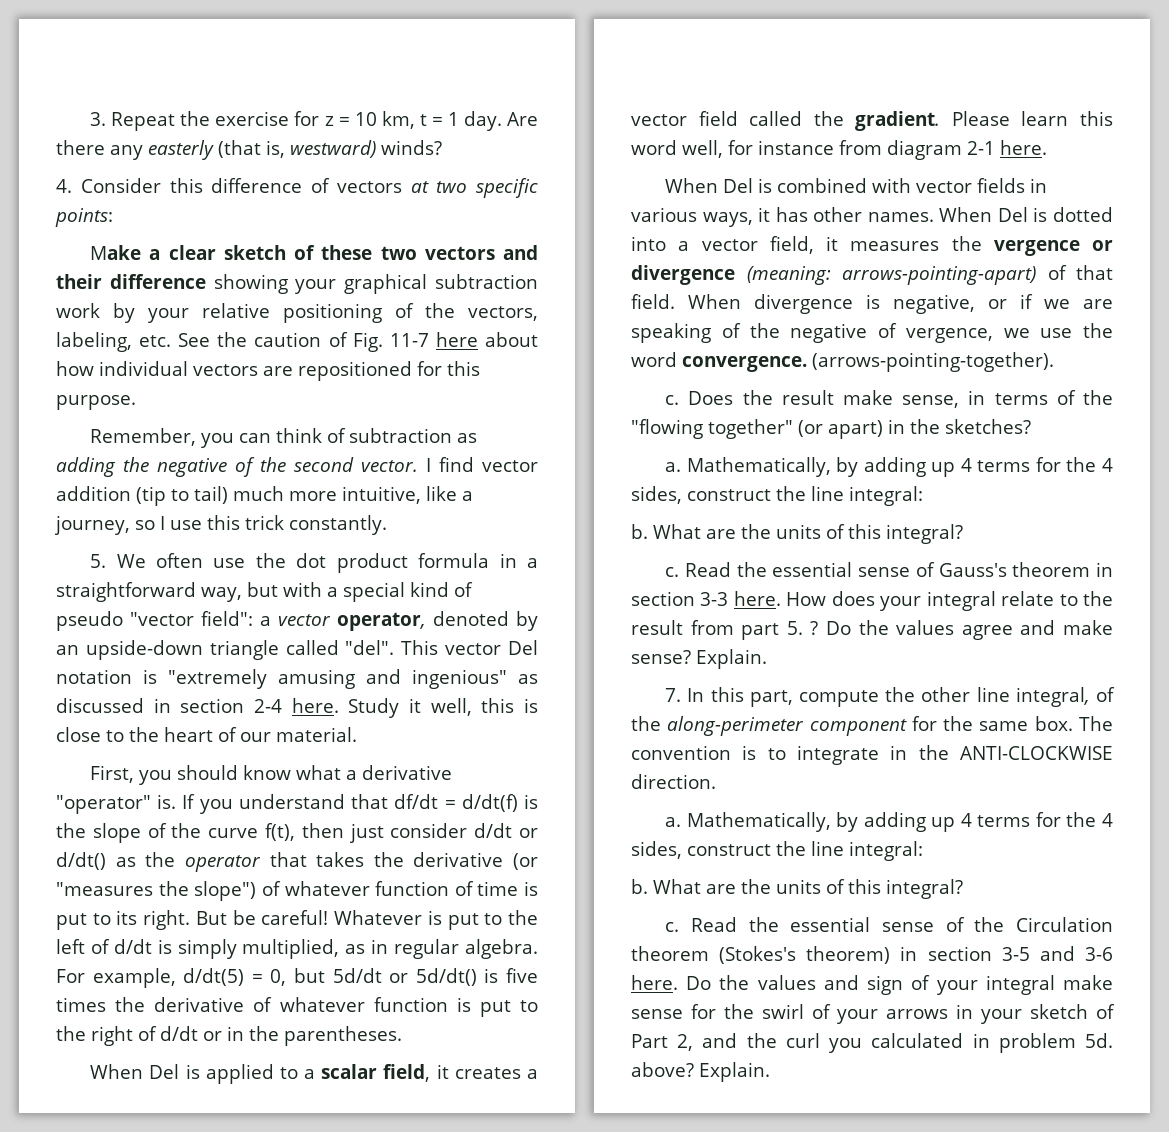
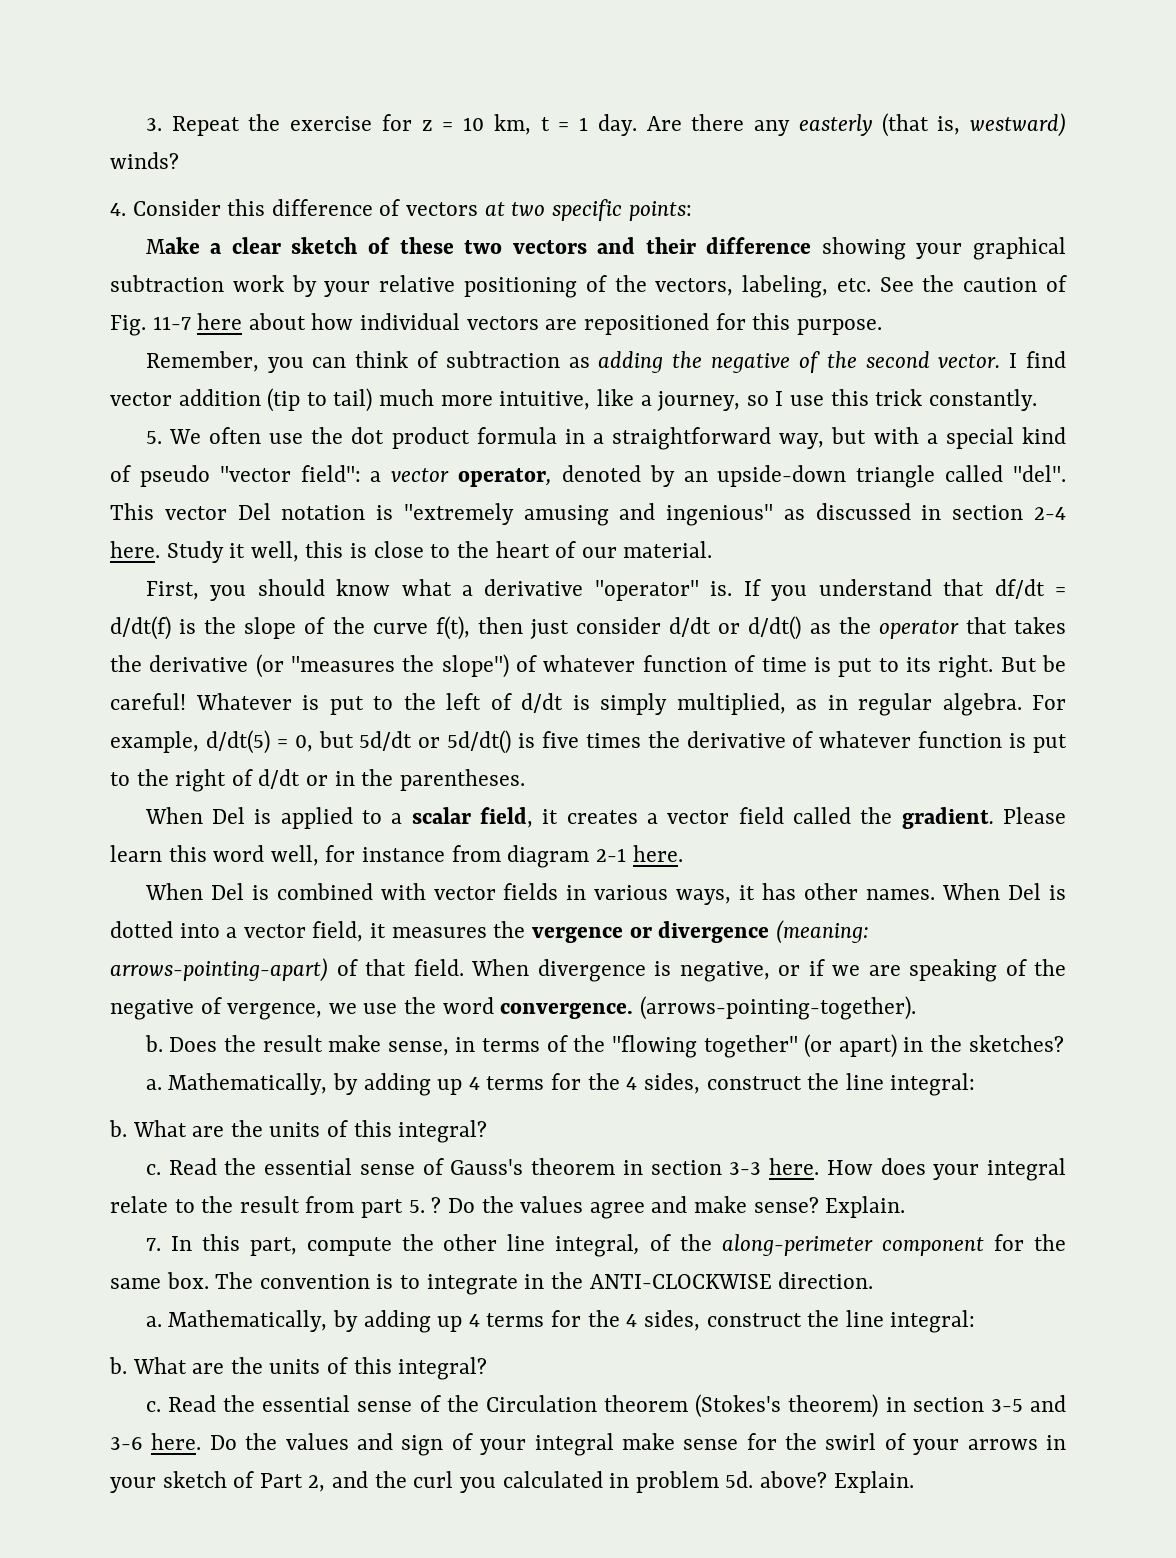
  (arrows-pointing-together).
- c.
+ b.

